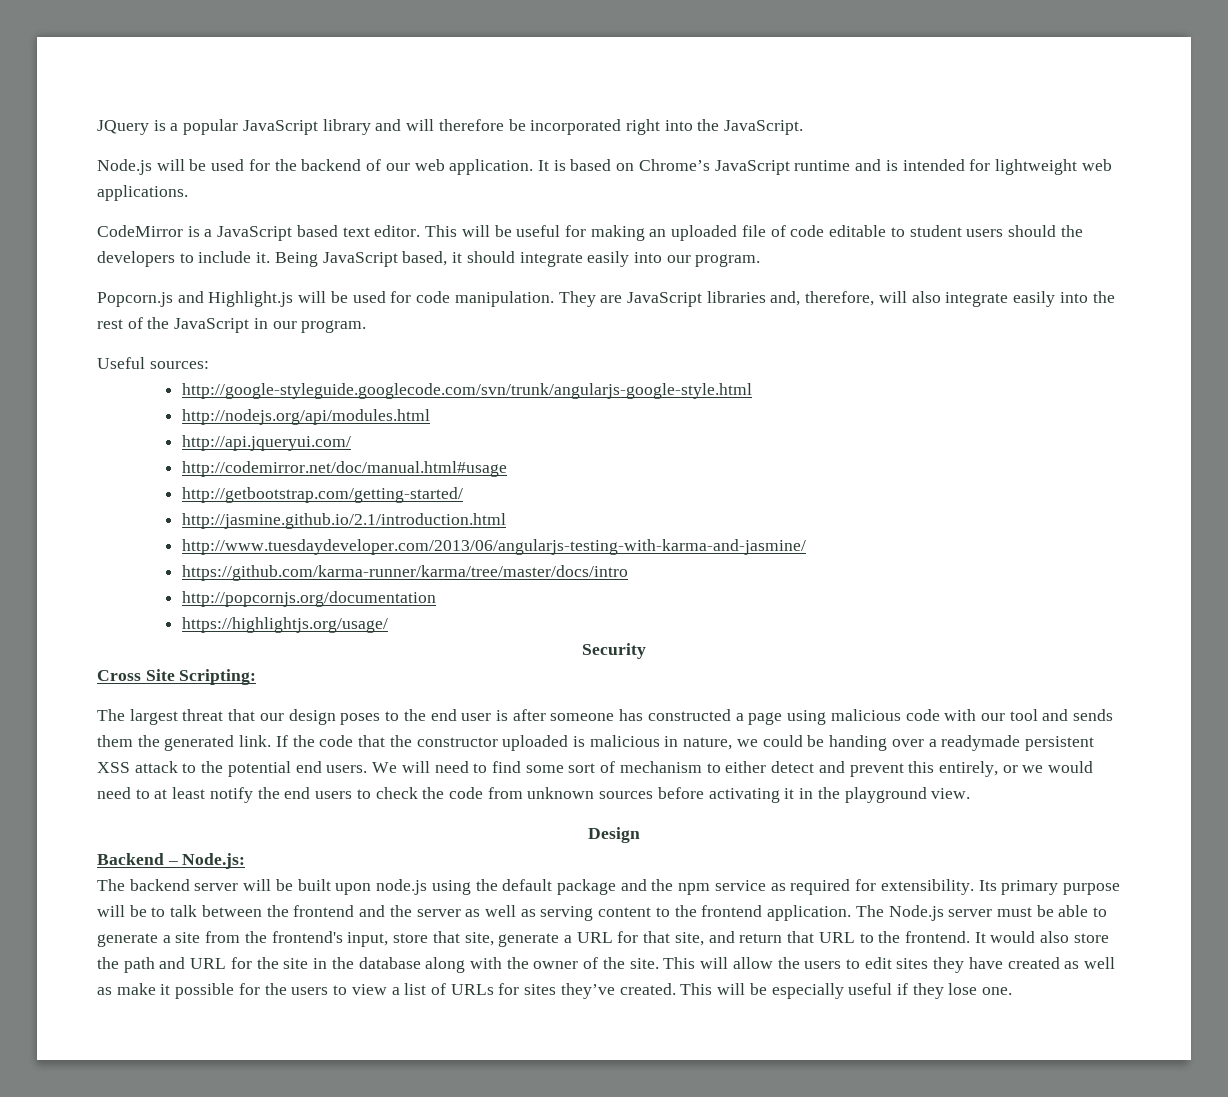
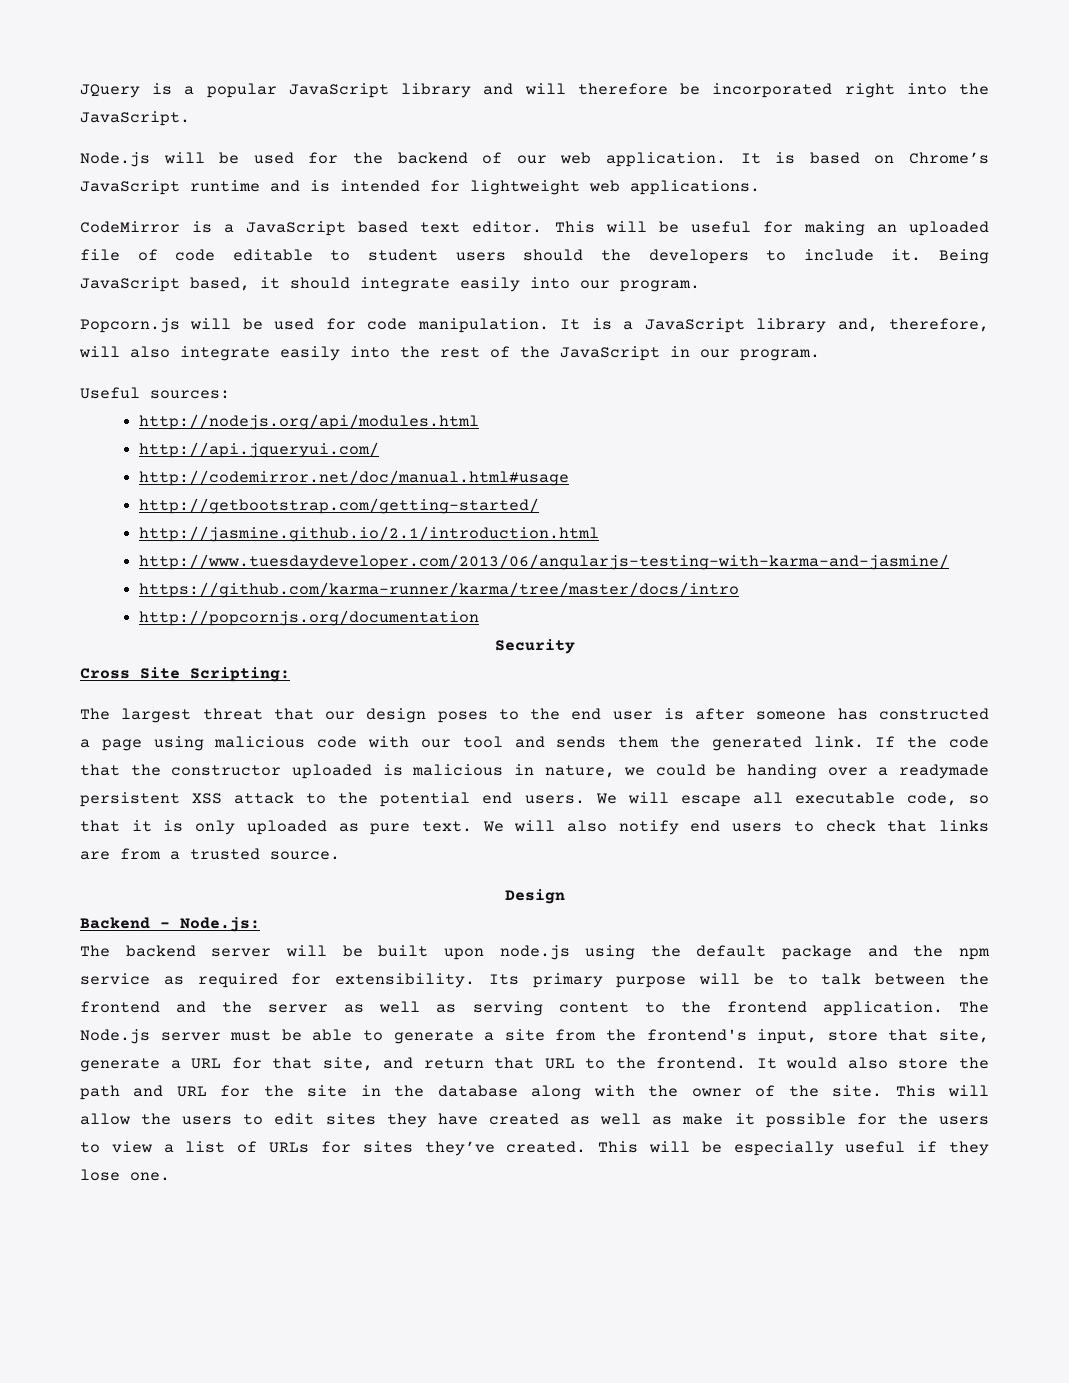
- Popcorn.js and Highlight.js will be used for code manipulation.
+ Popcorn.js will be used for code manipulation.
- They are JavaScript libraries and, therefore, will also integrate easily into the rest of the JavaScript in our program.
+ It is a JavaScript library and, therefore, will also integrate easily into the rest of the JavaScript in our program.
- http://google-styleguide.googlecode.com/svn/trunk/angularjs-google-style.html
- https://highlightjs.org/usage/
- We will need to find some sort of mechanism to either detect and prevent this entirely, or we would need to at least notify the end users to check the code from unknown sources before activating it in the playground view.
+ We will escape all executable code, so that it is only uploaded as pure text. We will also notify end users to check that links are from a trusted source.

